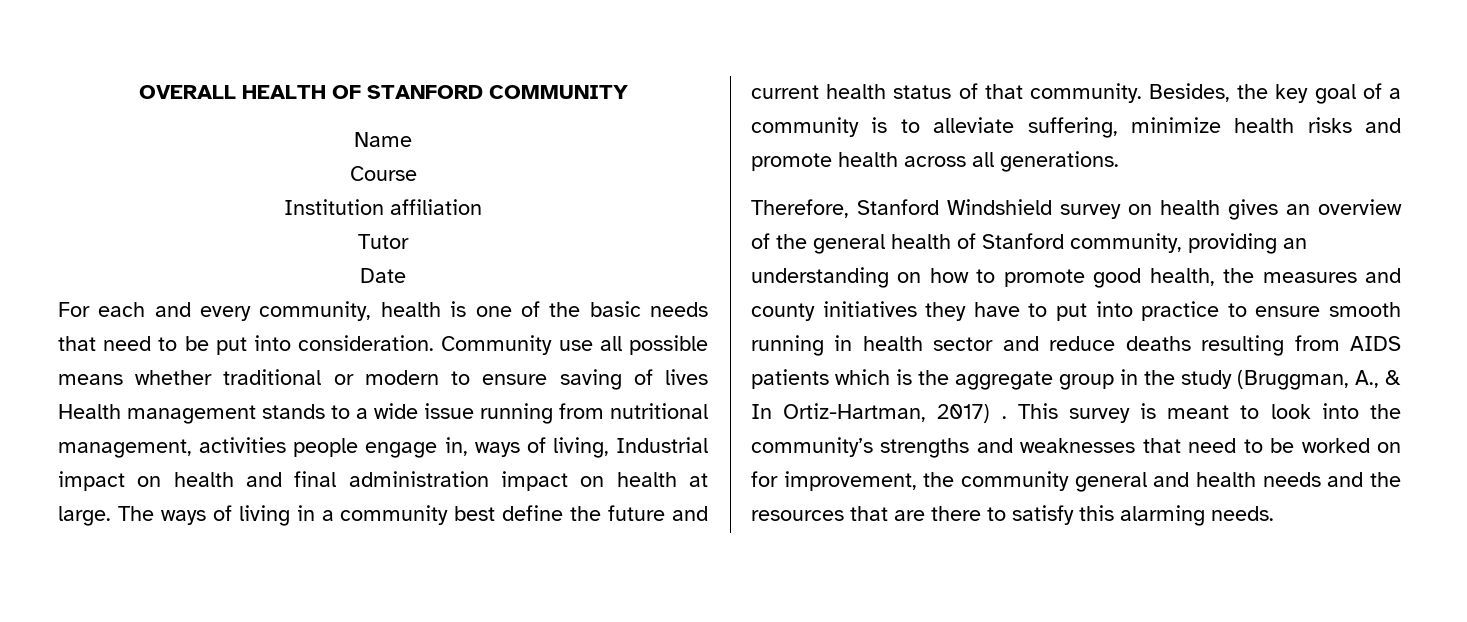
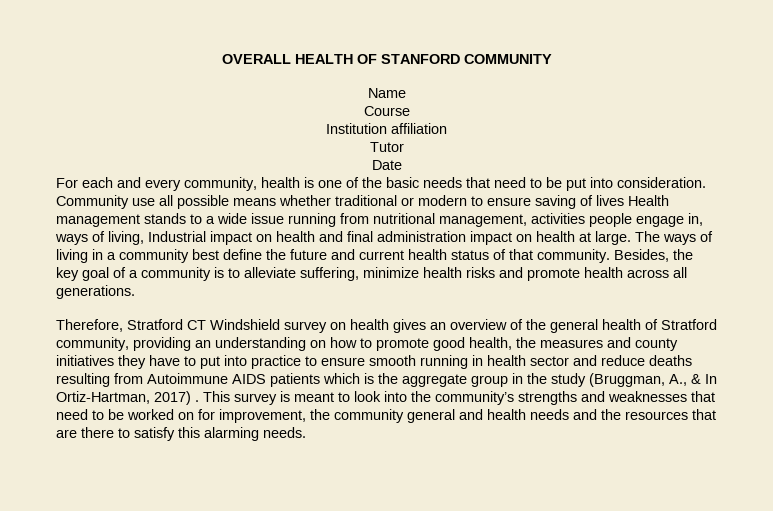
- Therefore, Stanford Windshield survey on health gives an overview of the general health of Stanford community, providing an understanding on how to promote good health, the measures and county initiatives they have to put into practice to ensure smooth running in health sector and reduce deaths resulting from AIDS patients which is the aggregate group in the study (Bruggman, A., & In Ortiz-Hartman, 2017) .
+ Therefore, Stratford CT Windshield survey on health gives an overview of the general health of Stratford community, providing an understanding on how to promote good health, the measures and county initiatives they have to put into practice to ensure smooth running in health sector and reduce deaths resulting from Autoimmune AIDS patients which is the aggregate group in the study (Bruggman, A., & In Ortiz-Hartman, 2017) .

